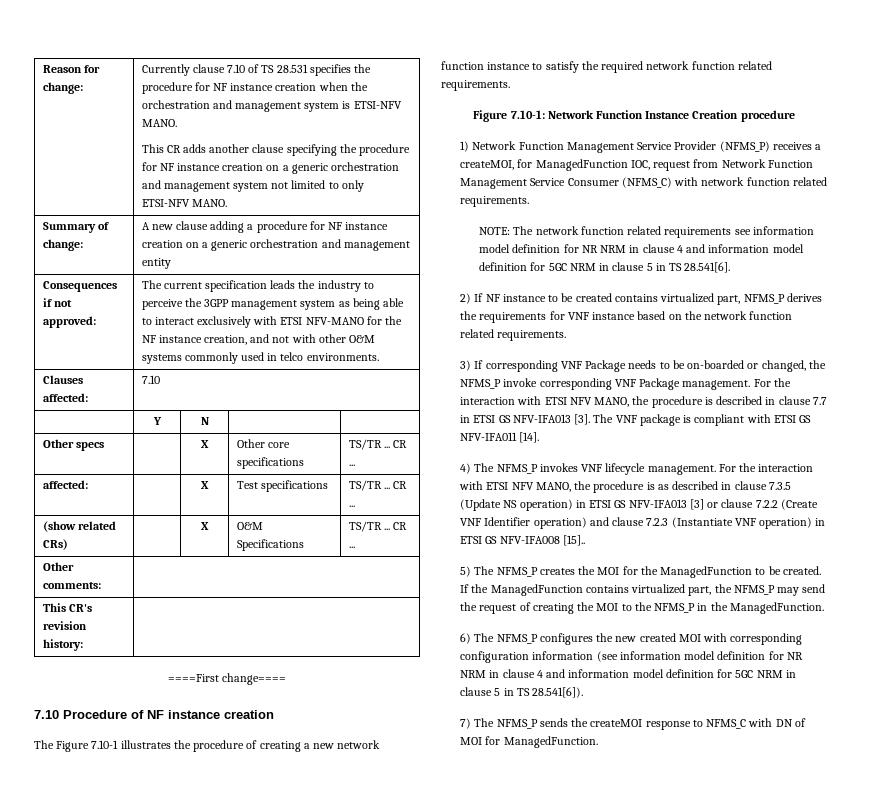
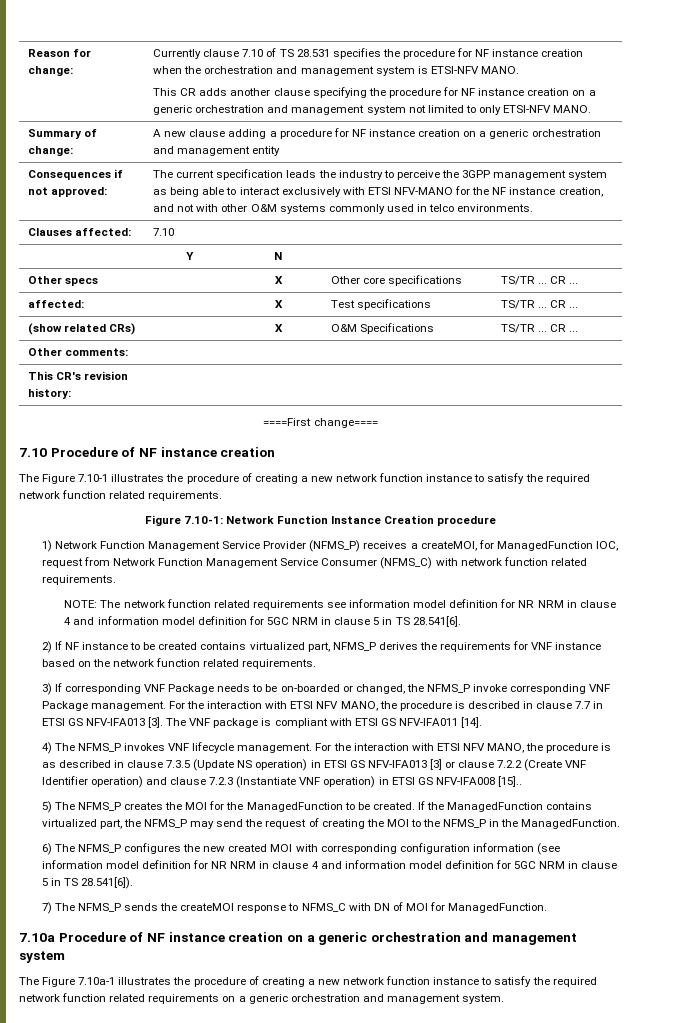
+ 7.10a Procedure of NF instance creation on a generic orchestration and management system
+ The Figure 7.10a-1 illustrates the procedure of creating a new network function instance to satisfy the required network function related requirements on a generic orchestration and management system.

